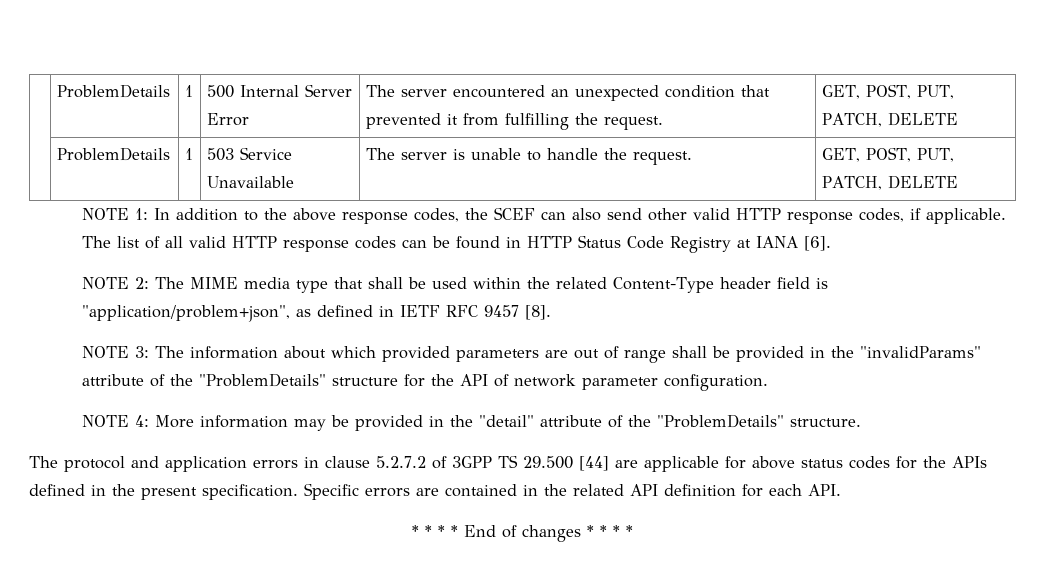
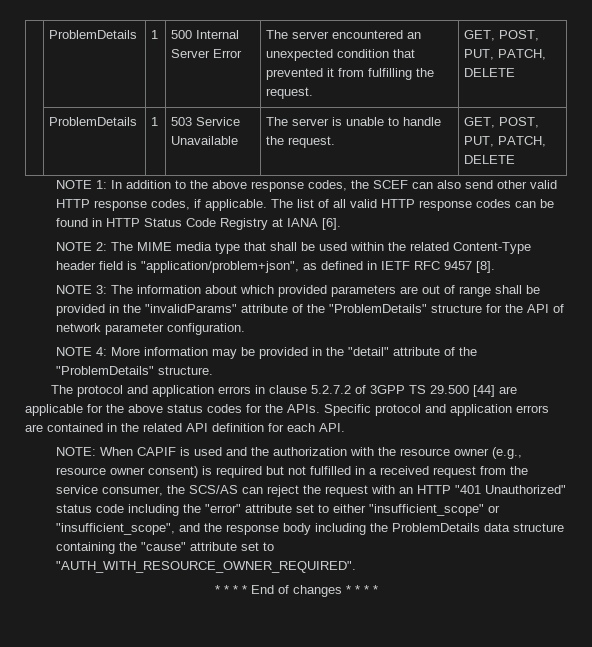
- The protocol and application errors in clause 5.2.7.2 of 3GPP TS 29.500 [44] are applicable for above status codes for the APIs defined in the present specification. Specific errors are contained in the related API definition for each API.
+ The protocol and application errors in clause 5.2.7.2 of 3GPP TS 29.500 [44] are applicable for the above status codes for the APIs. Specific protocol and application errors are contained in the related API definition for each API.
+ NOTE: When CAPIF is used and the authorization with the resource owner (e.g., resource owner consent) is required but not fulfilled in a received request from the service consumer, the SCS/AS can reject the request with an HTTP "401 Unauthorized" status code including the "error" attribute set to either "insufficient_scope" or "insufficient_scope", and the response body including the ProblemDetails data structure containing the "cause" attribute set to "AUTH_WITH_RESOURCE_OWNER_REQUIRED".

